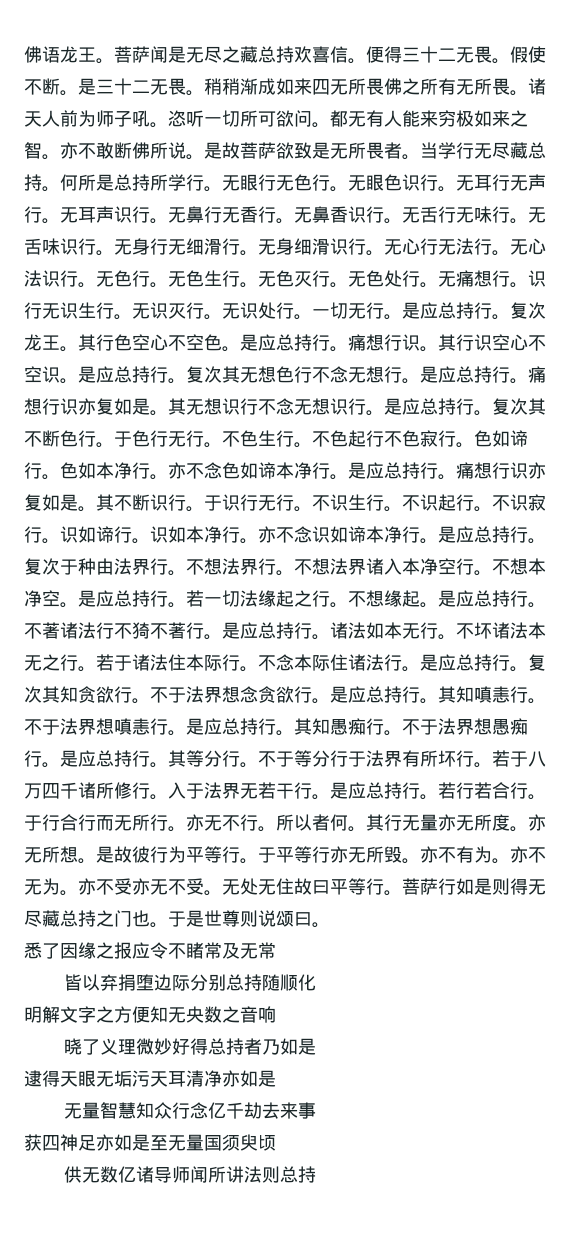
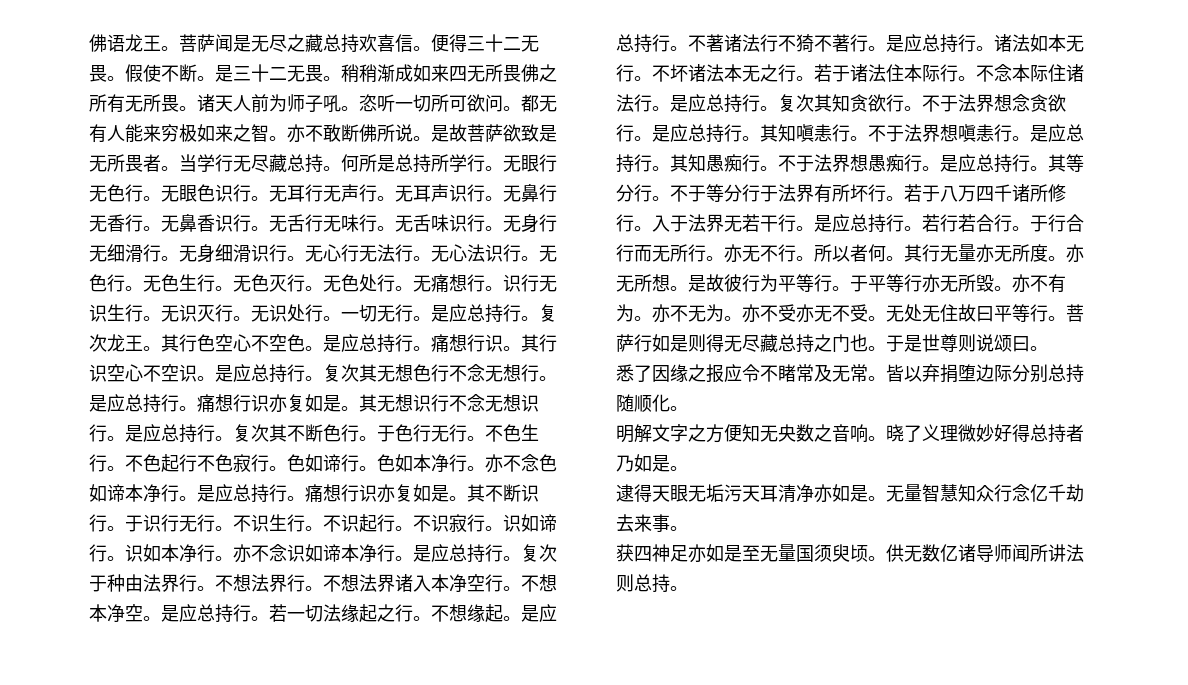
- 悉了因缘之报应令不睹常及无常
- 皆以弃捐堕边际分别总持随顺化
+ 悉了因缘之报应令不睹常及无常。皆以弃捐堕边际分别总持随顺化。
- 明解文字之方便知无央数之音响
- 晓了义理微妙好得总持者乃如是
+ 明解文字之方便知无央数之音响。晓了义理微妙好得总持者乃如是。
- 逮得天眼无垢污天耳清净亦如是
- 无量智慧知众行念亿千劫去来事
+ 逮得天眼无垢污天耳清净亦如是。无量智慧知众行念亿千劫去来事。
- 获四神足亦如是至无量国须臾顷
- 供无数亿诸导师闻所讲法则总持
+ 获四神足亦如是至无量国须臾顷。供无数亿诸导师闻所讲法则总持。

